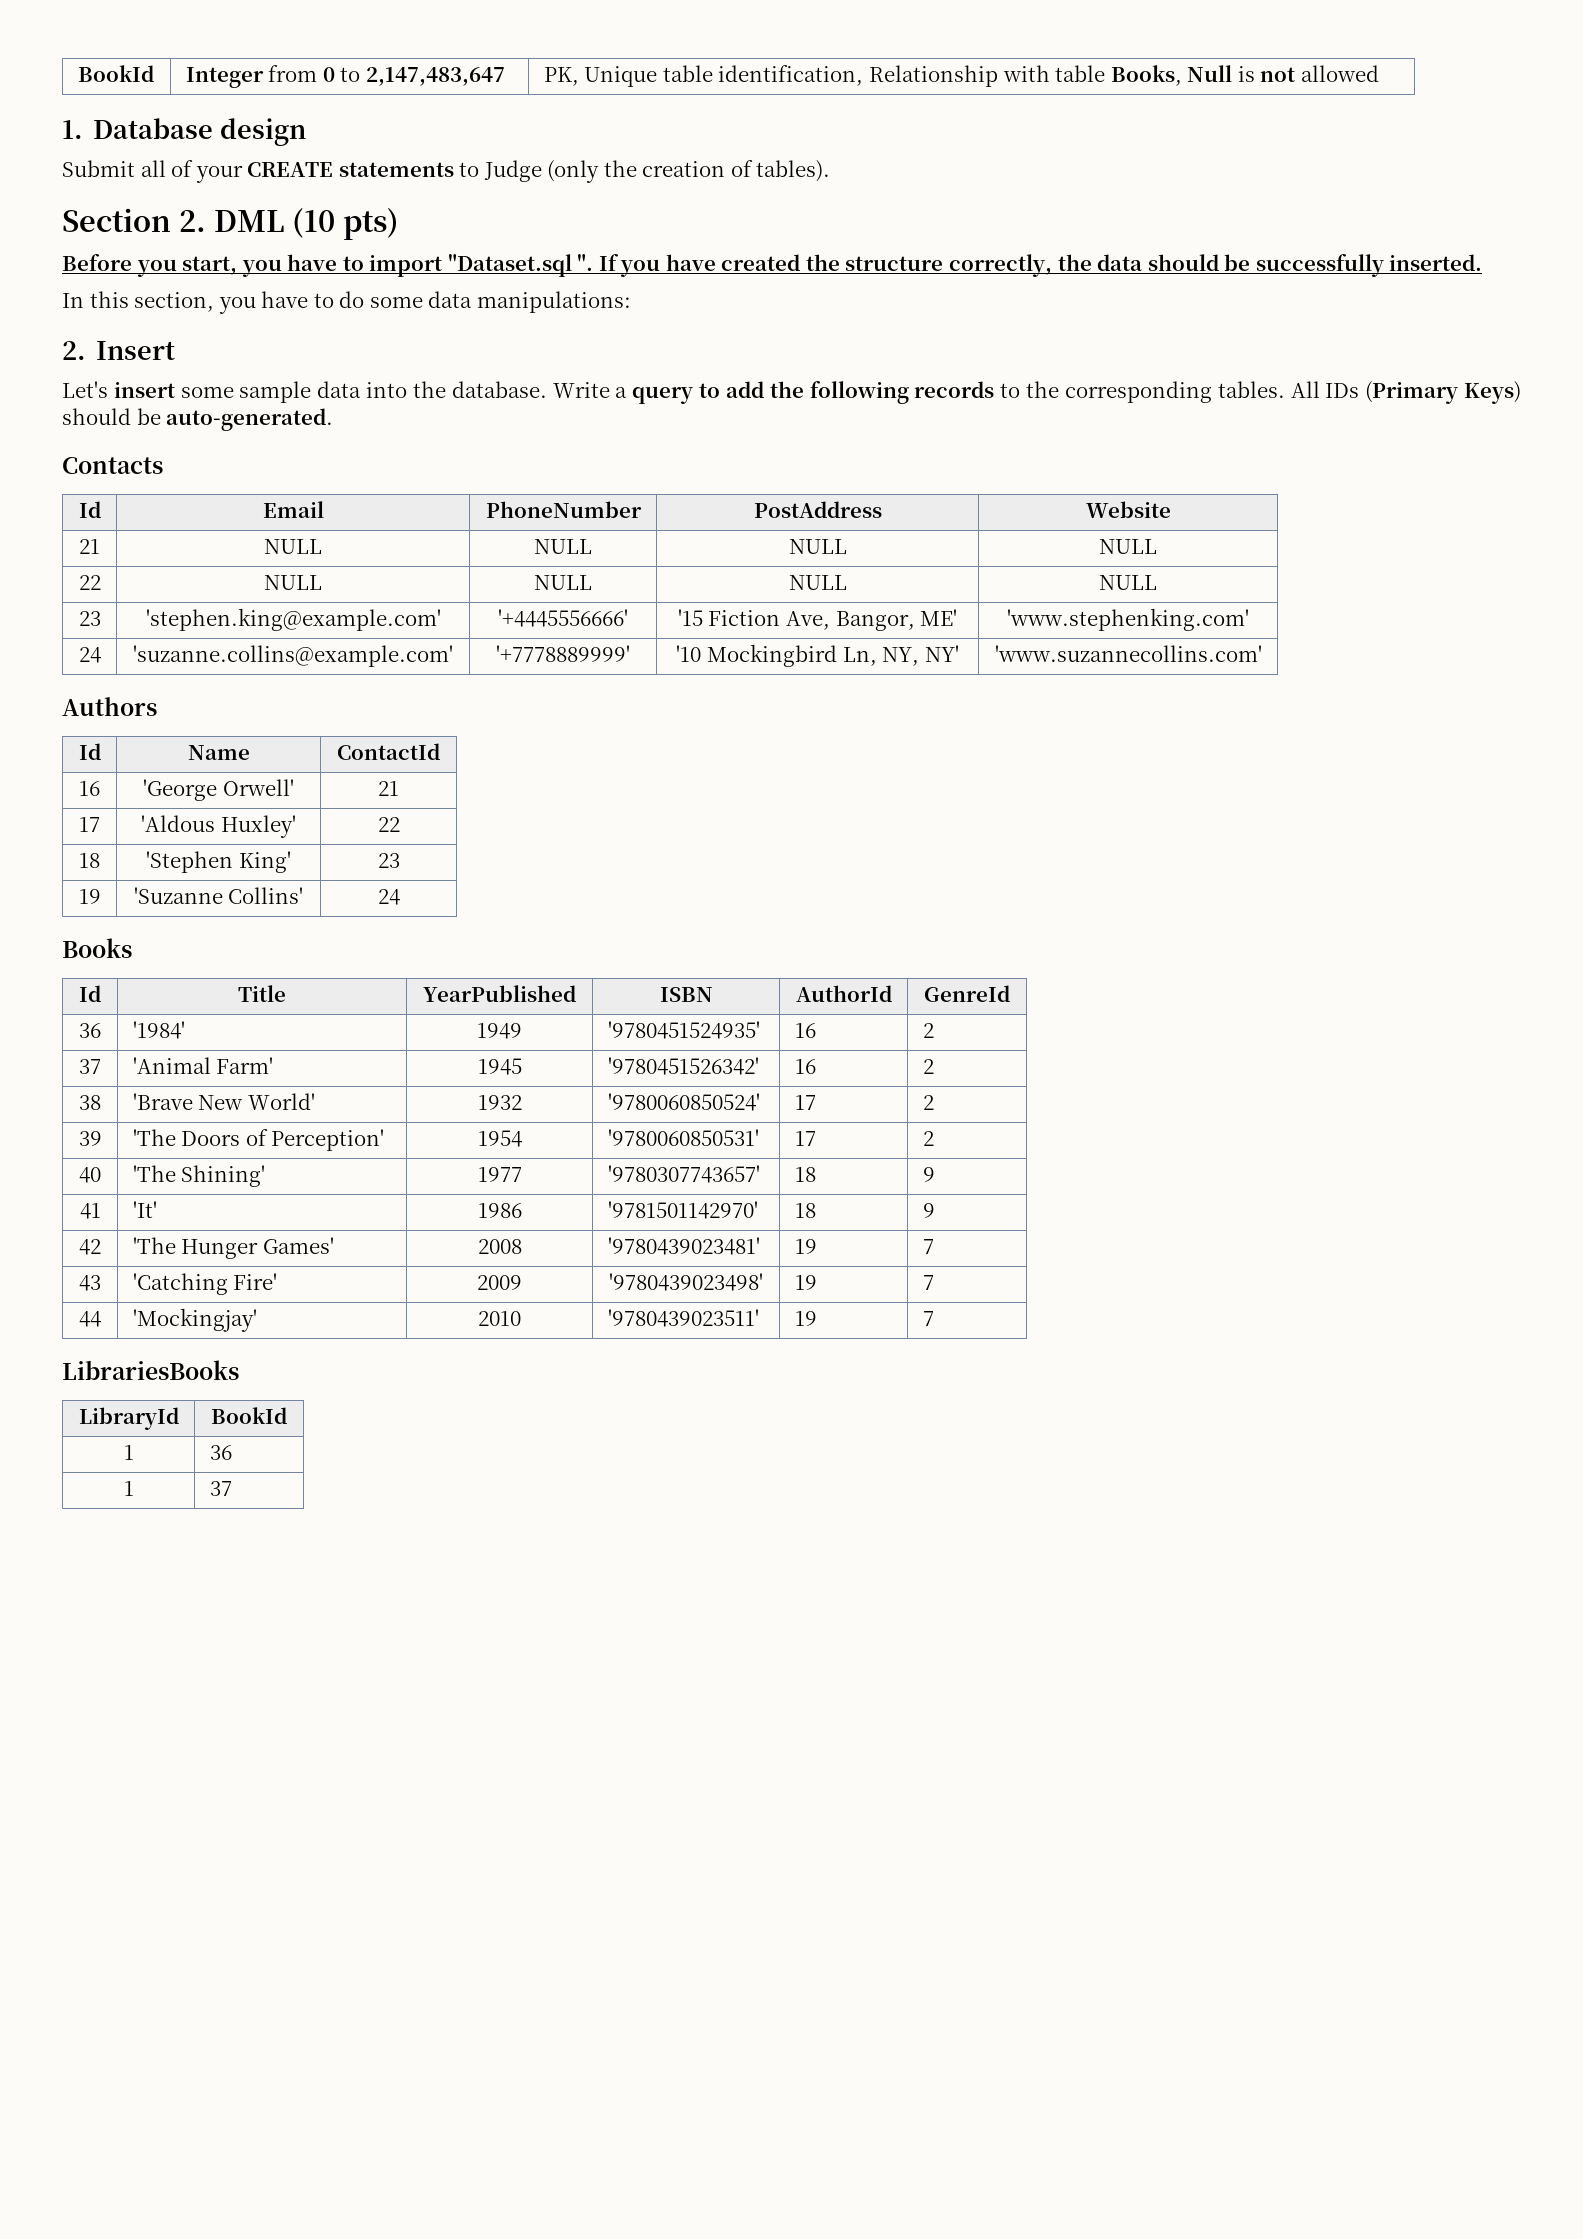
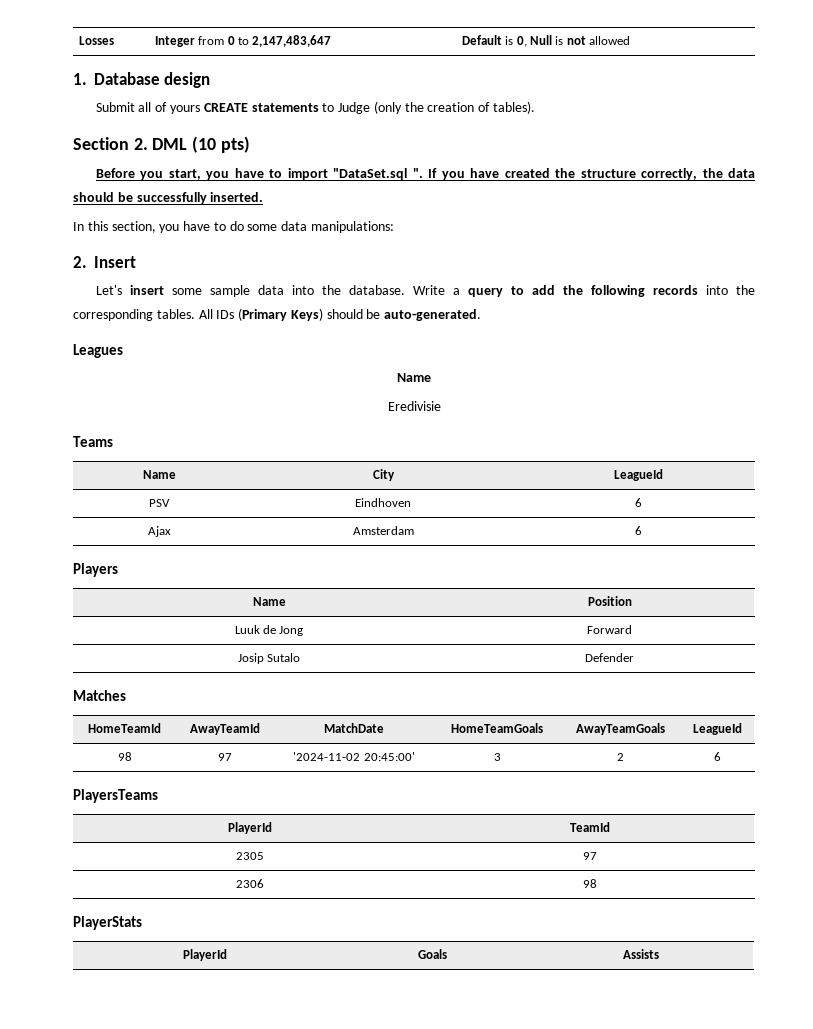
- BookId | Integer from 0 to 2,147,483,647 | PK, Unique table identification, Relationship with table Books, Null is not allowed
+ Losses | Integer from 0 to 2,147,483,647 | Default is 0, Null is not allowed
- Submit all of your CREATE statements to Judge (only the creation of tables).
+ Submit all of yours CREATE statements to Judge (only the creation of tables).
- Before you start, you have to import "Dataset.sql ".
+ Before you start, you have to import "DataSet.sql ".
- Write a query to add the following records to the corresponding tables.
+ Write a query to add the following records into the corresponding tables.
- Contacts
- Id | Email | PhoneNumber | PostAddress | Website
- 21 | NULL | NULL | NULL | NULL
- 22 | NULL | NULL | NULL | NULL
- 23 | 'stephen.king@example.com' | '+4445556666' | '15 Fiction Ave, Bangor, ME' | 'www.stephenking.com'
- 24 | 'suzanne.collins@example.com' | '+7778889999' | '10 Mockingbird Ln, NY, NY' | 'www.suzannecollins.com'
- Authors
- Id | Name | ContactId
- 16 | 'George Orwell' | 21
- 17 | 'Aldous Huxley' | 22
- 18 | 'Stephen King' | 23
- 19 | 'Suzanne Collins' | 24
- Books
- Id | Title | YearPublished | ISBN | AuthorId | GenreId
- 36 | '1984' | 1949 | '9780451524935' | 16 | 2
- 37 | 'Animal Farm' | 1945 | '9780451526342' | 16 | 2
- 38 | 'Brave New World' | 1932 | '9780060850524' | 17 | 2
- 39 | 'The Doors of Perception' | 1954 | '9780060850531' | 17 | 2
- 40 | 'The Shining' | 1977 | '9780307743657' | 18 | 9
- 41 | 'It' | 1986 | '9781501142970' | 18 | 9
- 42 | 'The Hunger Games' | 2008 | '9780439023481' | 19 | 7
- 43 | 'Catching Fire' | 2009 | '9780439023498' | 19 | 7
- 44 | 'Mockingjay' | 2010 | '9780439023511' | 19 | 7
- LibrariesBooks
- LibraryId | BookId
- 1 | 36
- 1 | 37
+ Leagues
+ Name
+ Eredivisie
+ Teams
+ Name | City | LeagueId
+ PSV | Eindhoven | 6
+ Ajax | Amsterdam | 6
+ Players
+ Name | Position
+ Luuk de Jong | Forward
+ Josip Sutalo | Defender
+ Matches
+ HomeTeamId | AwayTeamId | MatchDate | HomeTeamGoals | AwayTeamGoals | LeagueId
+ 98 | 97 | '2024-11-02 20:45:00' | 3 | 2 | 6
+ PlayersTeams
+ PlayerId | TeamId
+ 2305 | 97
+ 2306 | 98
+ PlayerStats
+ PlayerId | Goals | Assists

